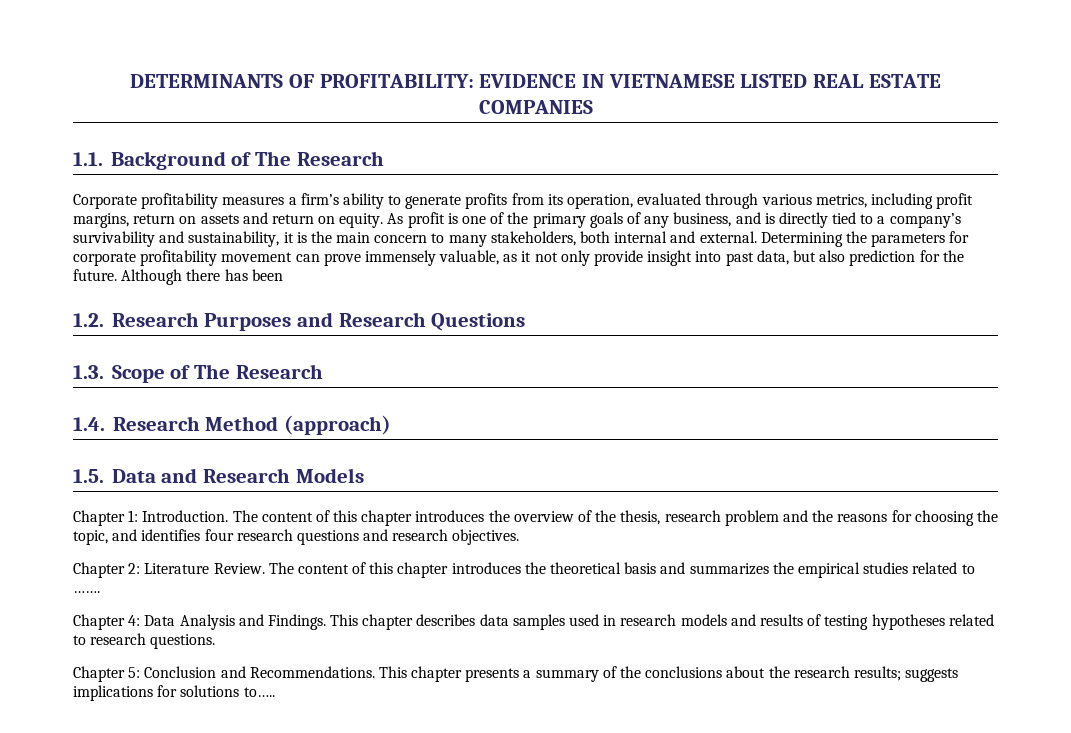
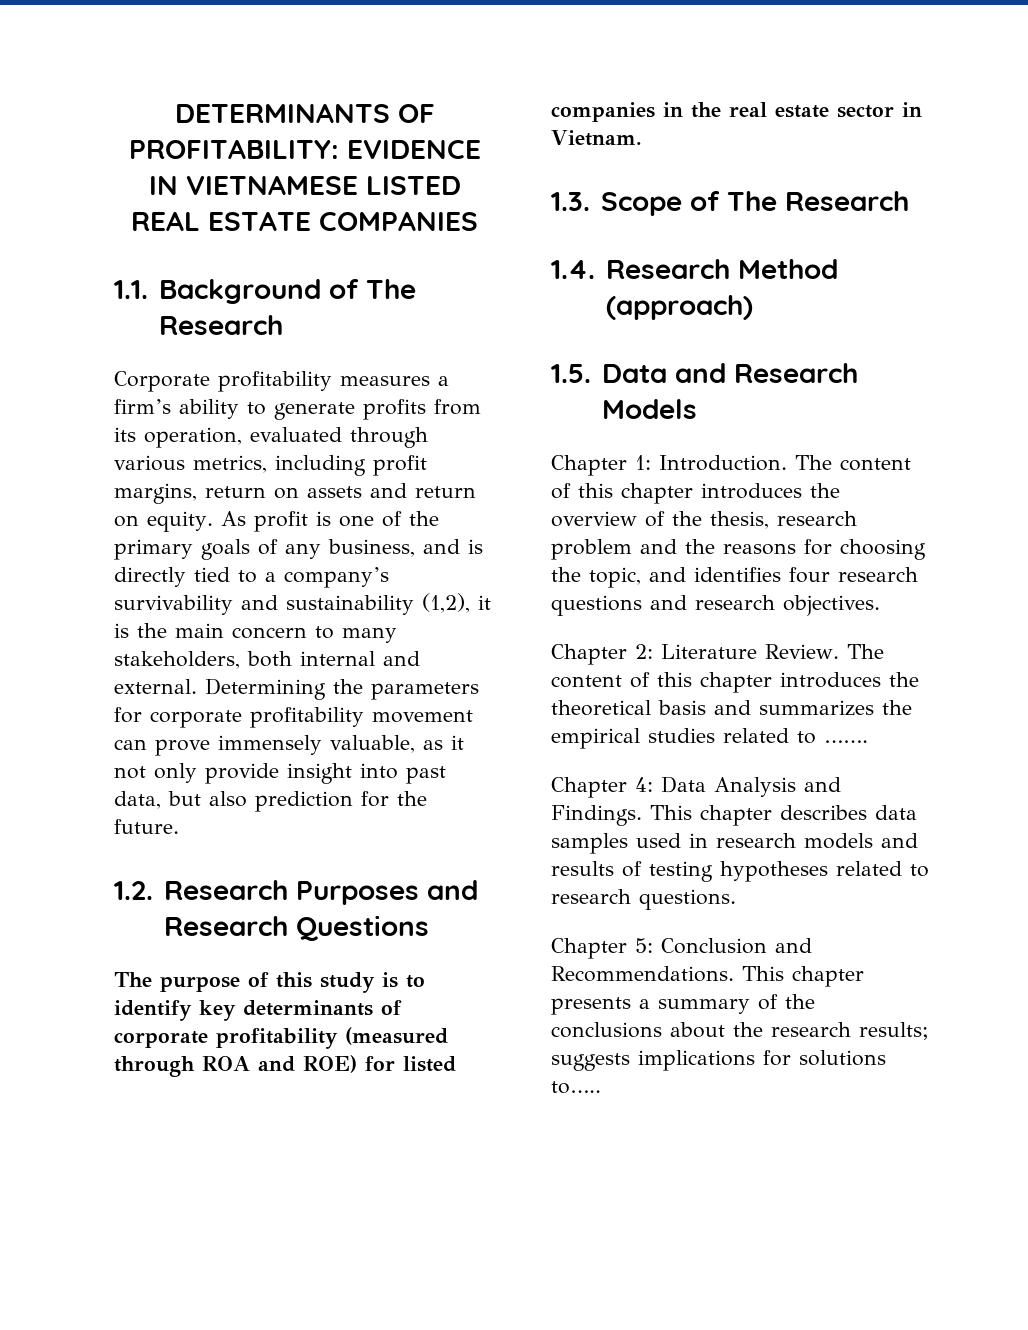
- As profit is one of the primary goals of any business, and is directly tied to a company’s survivability and sustainability, it is the main concern to many stakeholders, both internal and external.
+ As profit is one of the primary goals of any business, and is directly tied to a company’s survivability and sustainability (1,2), it is the main concern to many stakeholders, both internal and external.
- Although there has been
+ The purpose of this study is to identify key determinants of corporate profitability (measured through ROA and ROE) for listed companies in the real estate sector in Vietnam.

